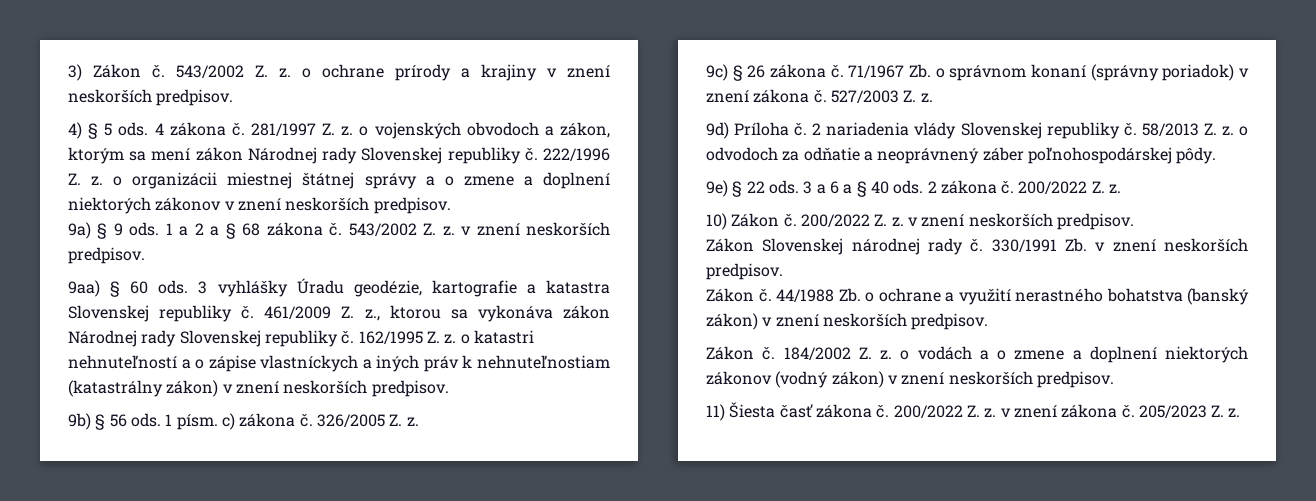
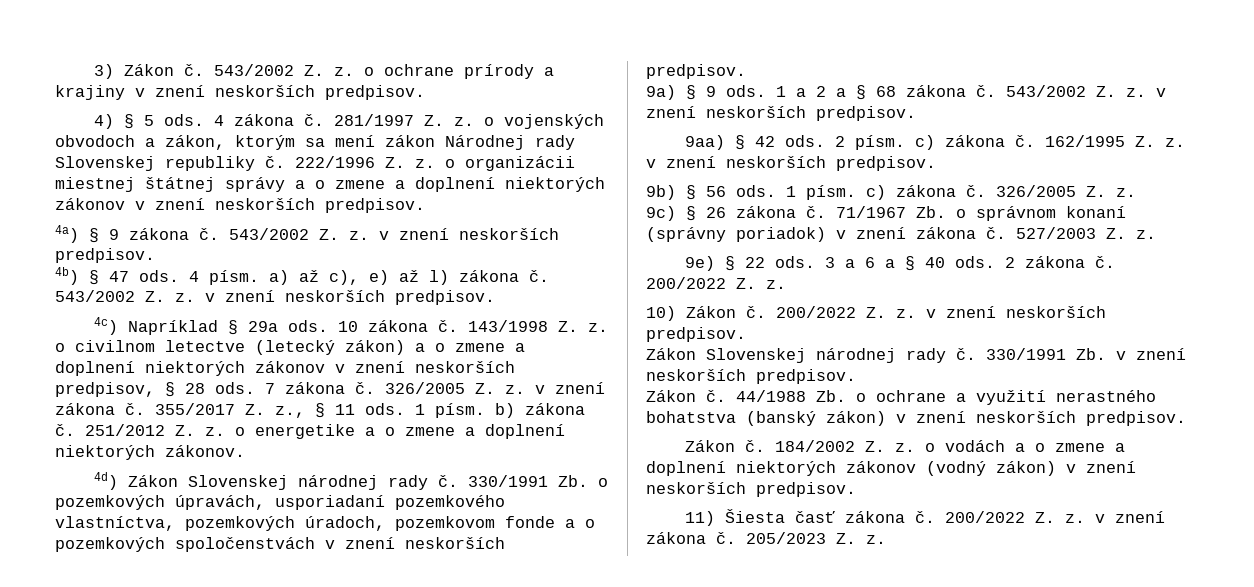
+ 4a) § 9 zákona č. 543/2002 Z. z. v znení neskorších predpisov.
+ 4b) § 47 ods. 4 písm. a) až c), e) až l) zákona č. 543/2002 Z. z. v znení neskorších predpisov.
+ 4c) Napríklad § 29a ods. 10 zákona č. 143/1998 Z. z. o civilnom letectve (letecký zákon) a o zmene a doplnení niektorých zákonov v znení neskorších predpisov, § 28 ods. 7 zákona č. 326/2005 Z. z. v znení zákona č. 355/2017 Z. z., § 11 ods. 1 písm. b) zákona č. 251/2012 Z. z. o energetike a o zmene a doplnení niektorých zákonov.
+ 4d) Zákon Slovenskej národnej rady č. 330/1991 Zb. o pozemkových úpravách, usporiadaní pozemkového vlastníctva, pozemkových úradoch, pozemkovom fonde a o pozemkových spoločenstvách v znení neskorších predpisov.
- 9aa) § 60 ods. 3 vyhlášky Úradu geodézie, kartografie a katastra Slovenskej republiky č. 461/2009 Z. z., ktorou sa vykonáva zákon Národnej rady Slovenskej republiky č. 162/1995 Z. z. o katastri nehnuteľností a o zápise vlastníckych a iných práv k nehnuteľnostiam (katastrálny zákon) v znení neskorších predpisov.
+ 9aa) § 42 ods. 2 písm. c) zákona č. 162/1995 Z. z. v znení neskorších predpisov.
- 9d) Príloha č. 2 nariadenia vlády Slovenskej republiky č. 58/2013 Z. z. o odvodoch za odňatie a neoprávnený záber poľnohospodárskej pôdy.

